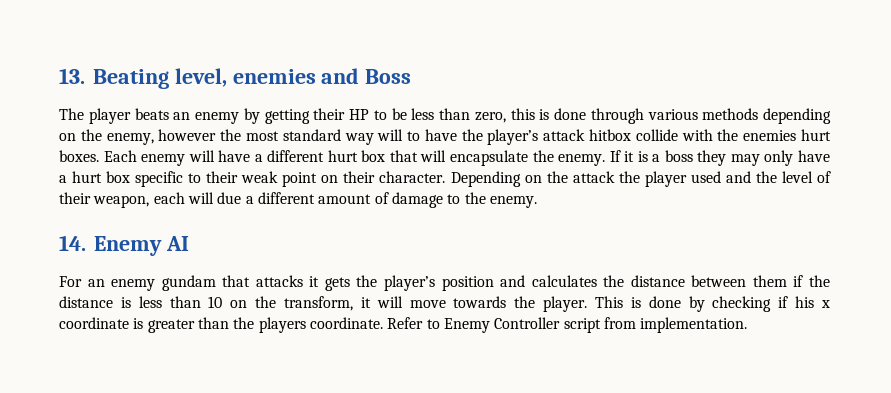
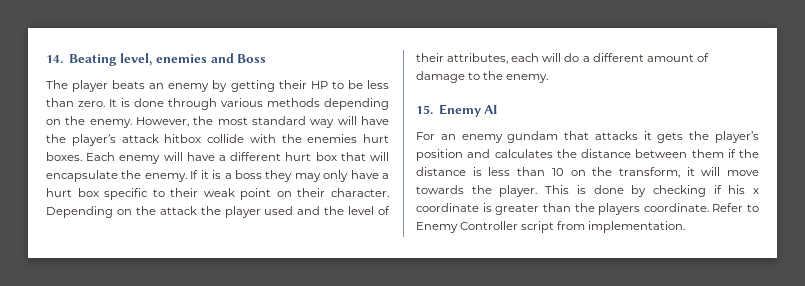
- 13. Beating level, enemies and Boss
+ 14. Beating level, enemies and Boss
- The player beats an enemy by getting their HP to be less than zero, this is done through various methods depending on the enemy, however the most standard way will to have the player’s attack hitbox collide with the enemies hurt boxes.
+ The player beats an enemy by getting their HP to be less than zero. It is done through various methods depending on the enemy. However, the most standard way will have the player’s attack hitbox collide with the enemies hurt boxes.
- Depending on the attack the player used and the level of their weapon, each will due a different amount of damage to the enemy.
+ Depending on the attack the player used and the level of their attributes, each will do a different amount of damage to the enemy.
- 14. Enemy AI
+ 15. Enemy AI

